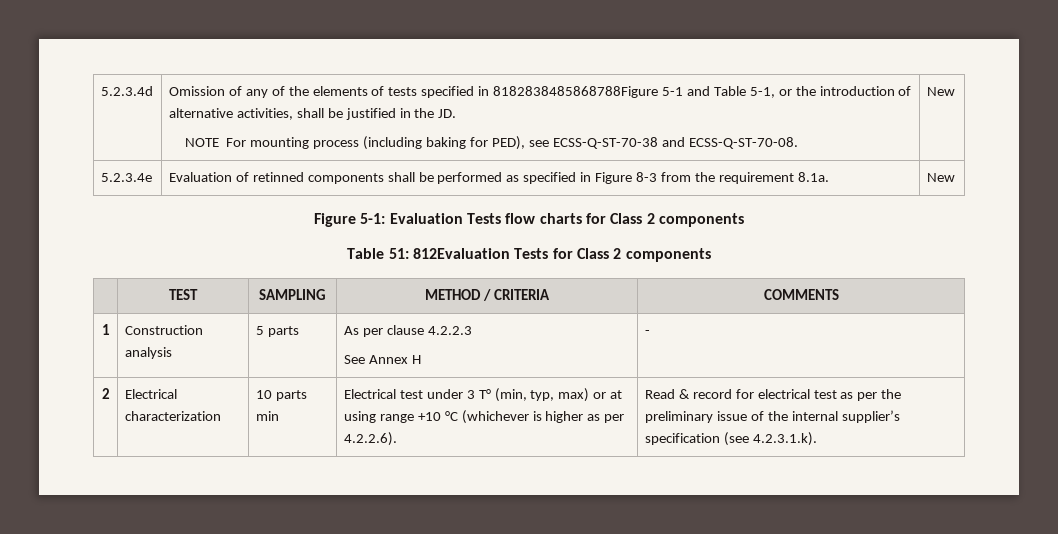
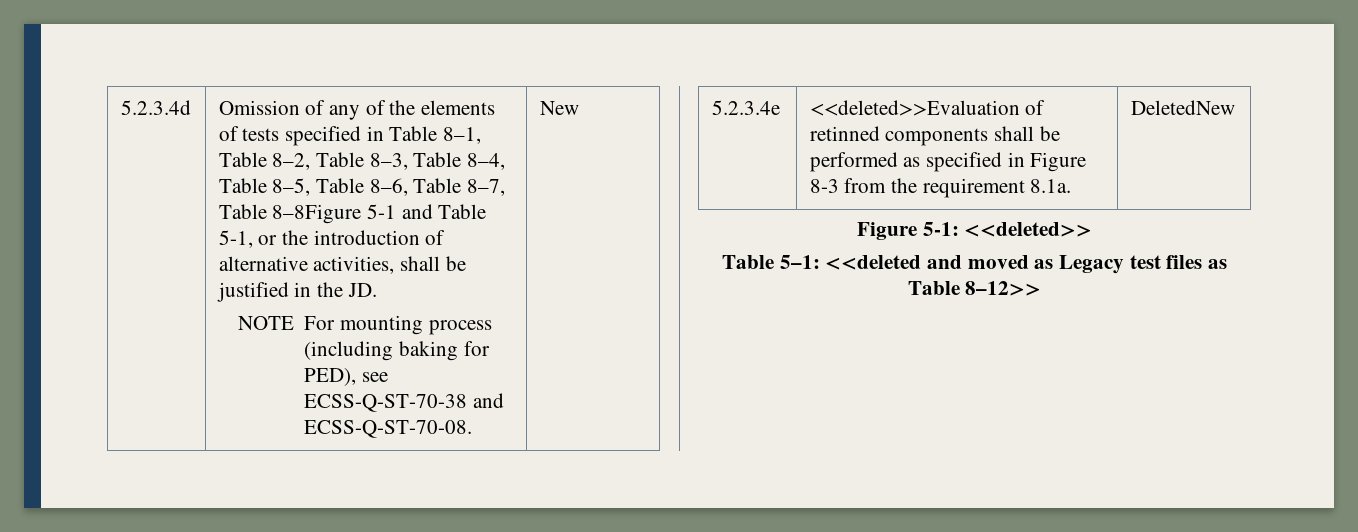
- Omission of any of the elements of tests specified in 8182838485868788Figure 5-1 and Table 5-1, or the introduction of alternative activities, shall be justified in the JD.
+ Omission of any of the elements of tests specified in Table 8–1, Table 8–2, Table 8–3, Table 8–4, Table 8–5, Table 8–6, Table 8–7, Table 8–8Figure 5-1 and Table 5-1, or the introduction of alternative activities, shall be justified in the JD.
- 5.2.3.4e | Evaluation of retinned components shall be performed as specified in Figure 8-3 from the requirement 8.1a. | New
+ 5.2.3.4e | <<deleted>>Evaluation of retinned components shall be performed as specified in Figure 8-3 from the requirement 8.1a. | DeletedNew
- Figure 5-1: Evaluation Tests flow charts for Class 2 components
- Table 51: 812Evaluation Tests for Class 2 components
- | TEST | SAMPLING | METHOD / CRITERIA | COMMENTS
- 1 | Construction analysis | 5 parts | As per clause 4.2.2.3
- See Annex H | -
- 2 | Electrical characterization | 10 parts min | Electrical test under 3 T° (min, typ, max) or at using range +10 °C (whichever is higher as per 4.2.2.6). | Read & record for electrical test as per the preliminary issue of the internal supplier’s specification (see 4.2.3.1.k).
+ Figure 5-1: <<deleted>>
+ Table 5–1: <<deleted and moved as Legacy test files as Table 8–12>>

